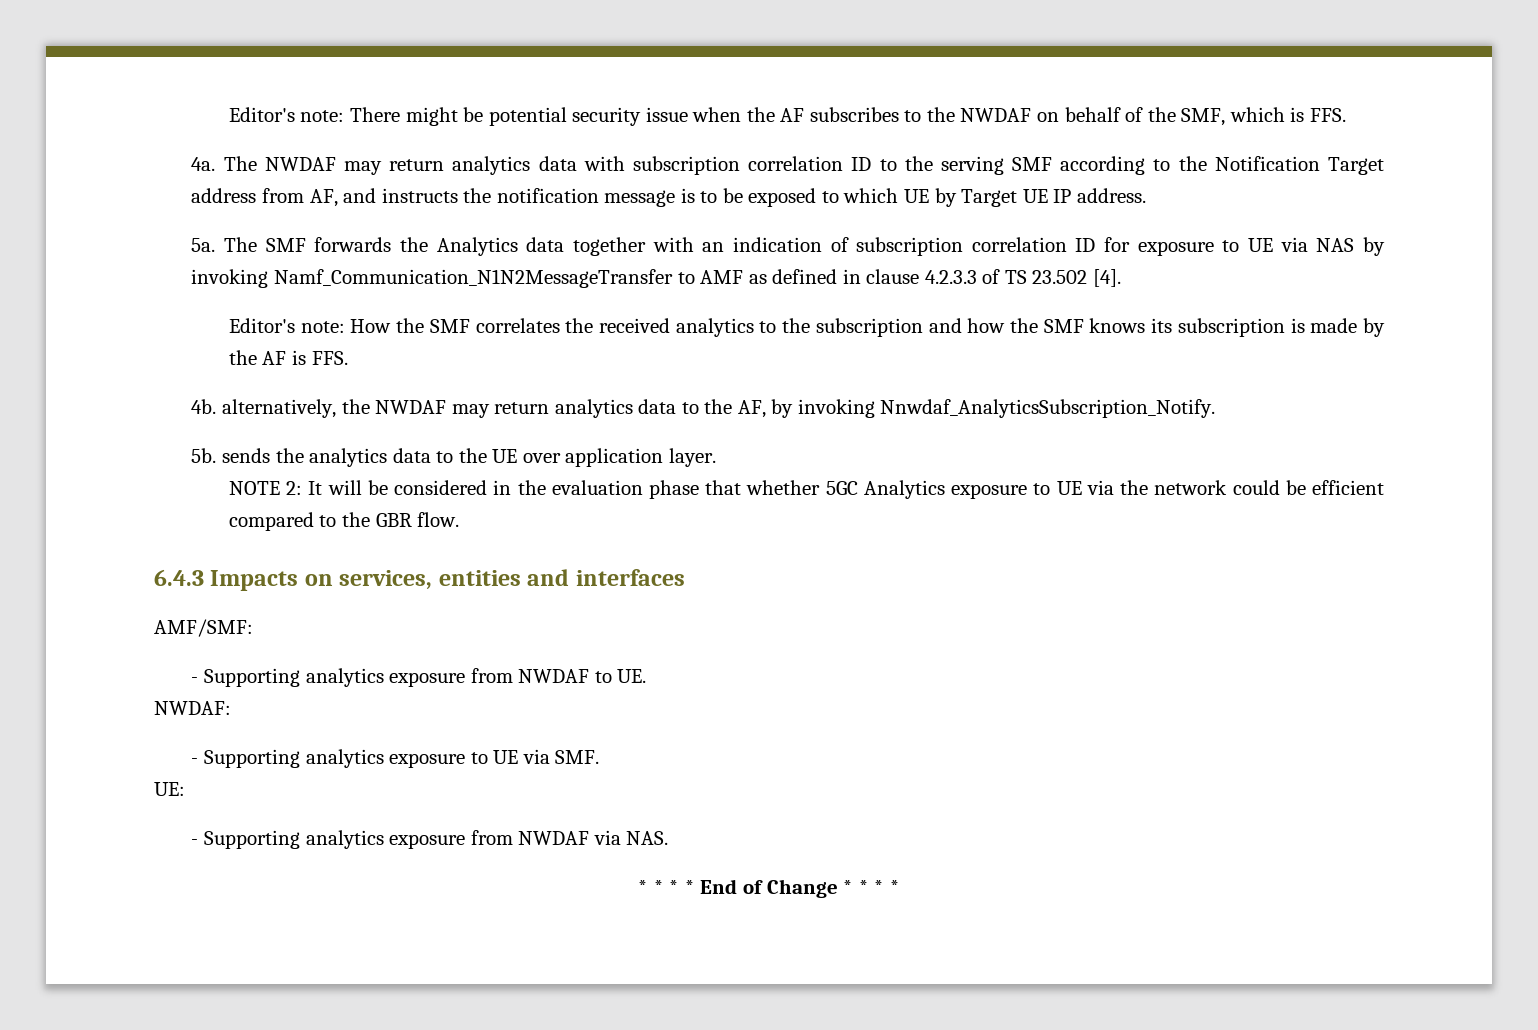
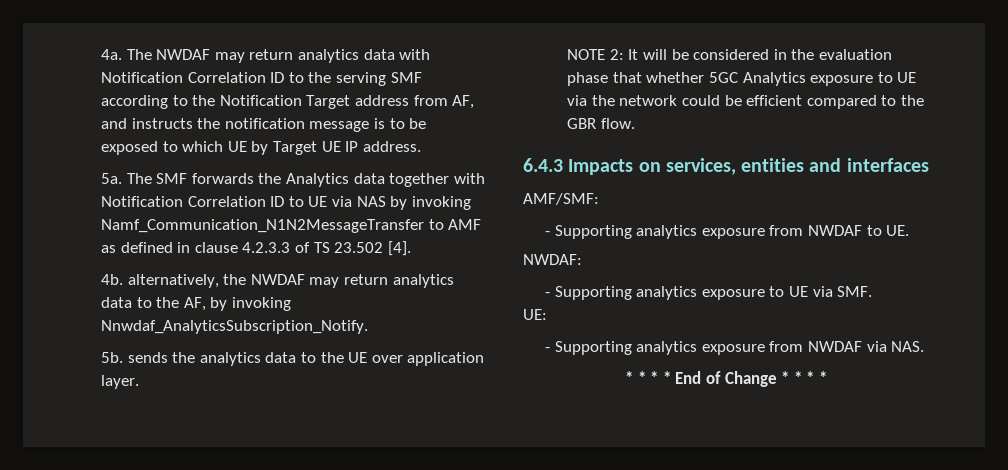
- Editor's note: There might be potential security issue when the AF subscribes to the NWDAF on behalf of the SMF, which is FFS.
- The NWDAF may return analytics data with subscription correlation ID to the serving SMF according to the Notification Target address from AF, and instructs the notification message is to be exposed to which UE by Target UE IP address.
+ The NWDAF may return analytics data with Notification Correlation ID to the serving SMF according to the Notification Target address from AF, and instructs the notification message is to be exposed to which UE by Target UE IP address.
- The SMF forwards the Analytics data together with an indication of subscription correlation ID for exposure to UE via NAS by invoking Namf_Communication_N1N2MessageTransfer to AMF as defined in clause 4.2.3.3 of TS 23.502 [4].
+ The SMF forwards the Analytics data together with Notification Correlation ID to UE via NAS by invoking Namf_Communication_N1N2MessageTransfer to AMF as defined in clause 4.2.3.3 of TS 23.502 [4].
- Editor's note: How the SMF correlates the received analytics to the subscription and how the SMF knows its subscription is made by the AF is FFS.

